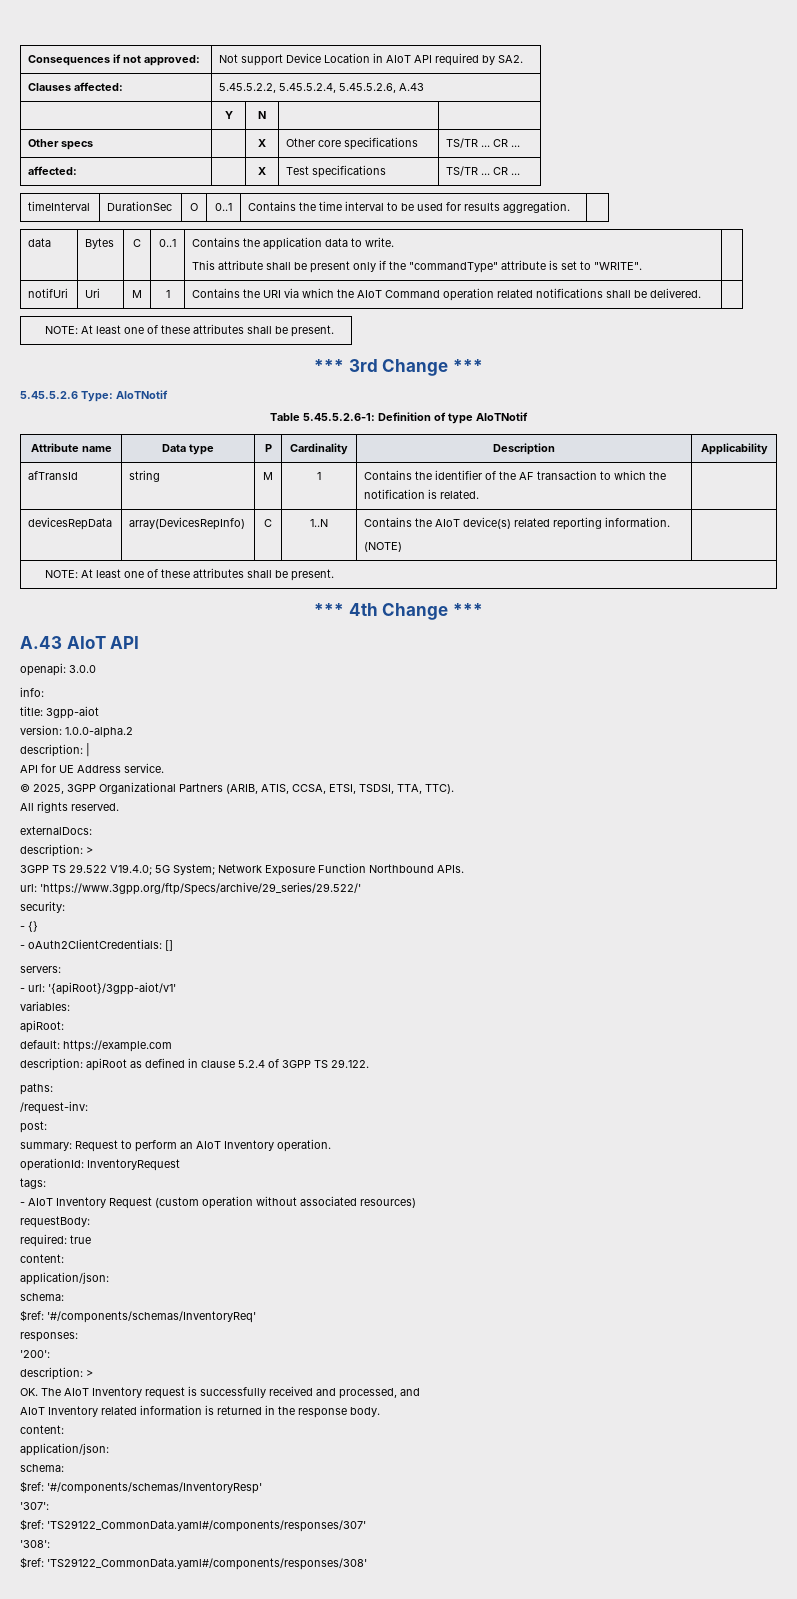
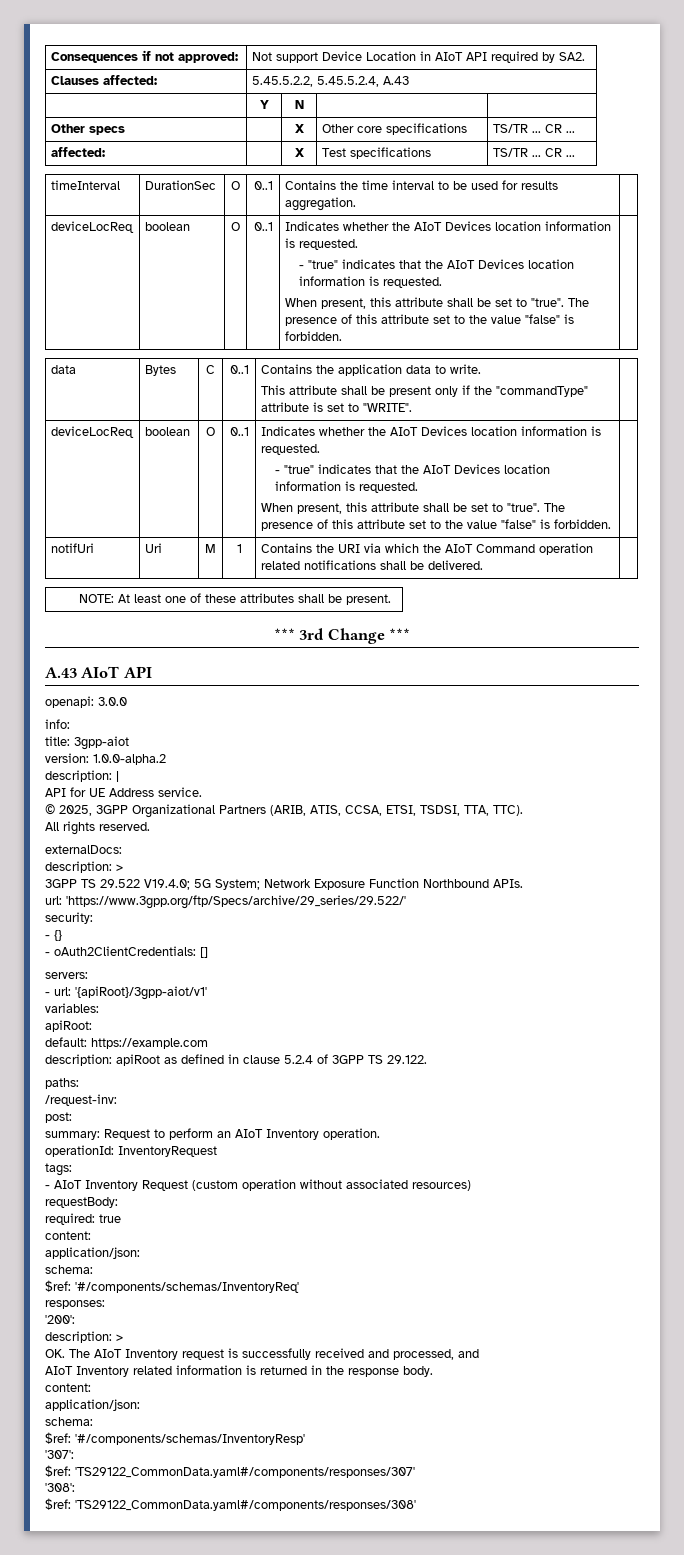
- Clauses affected: | 5.45.5.2.2, 5.45.5.2.4, 5.45.5.2.6, A.43
+ Clauses affected: | 5.45.5.2.2, 5.45.5.2.4, A.43
  timeInterval | DurationSec | O | 0..1 | Contains the time interval to be used for results aggregation. |
+ deviceLocReq | boolean | O | 0..1 | Indicates whether the AIoT Devices location information is requested.
+ - "true" indicates that the AIoT Devices location information is requested.
+ When present, this attribute shall be set to "true". The presence of this attribute set to the value "false" is forbidden.
  data | Bytes | C | 0..1 | Contains the application data to write.
  This attribute shall be present only if the "commandType" attribute is set to "WRITE". |
+ deviceLocReq | boolean | O | 0..1 | Indicates whether the AIoT Devices location information is requested.
+ - "true" indicates that the AIoT Devices location information is requested.
+ When present, this attribute shall be set to "true". The presence of this attribute set to the value "false" is forbidden.
- 5.45.5.2.6 Type: AIoTNotif
- Table 5.45.5.2.6-1: Definition of type AIoTNotif
- Attribute name | Data type | P | Cardinality | Description | Applicability
- afTransId | string | M | 1 | Contains the identifier of the AF transaction to which the notification is related. |
- devicesRepData | array(DevicesRepInfo) | C | 1..N | Contains the AIoT device(s) related reporting information.
- (NOTE) |
- NOTE: At least one of these attributes shall be present.
- *** 4th Change ***

